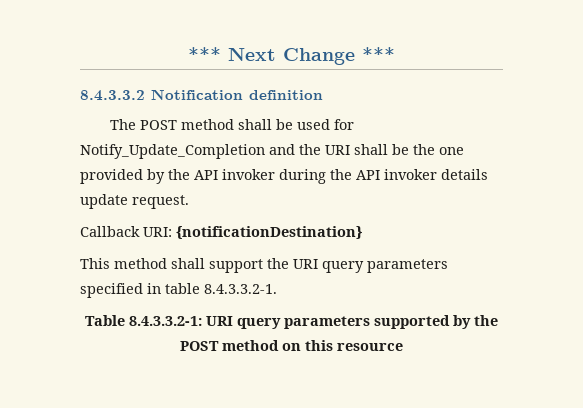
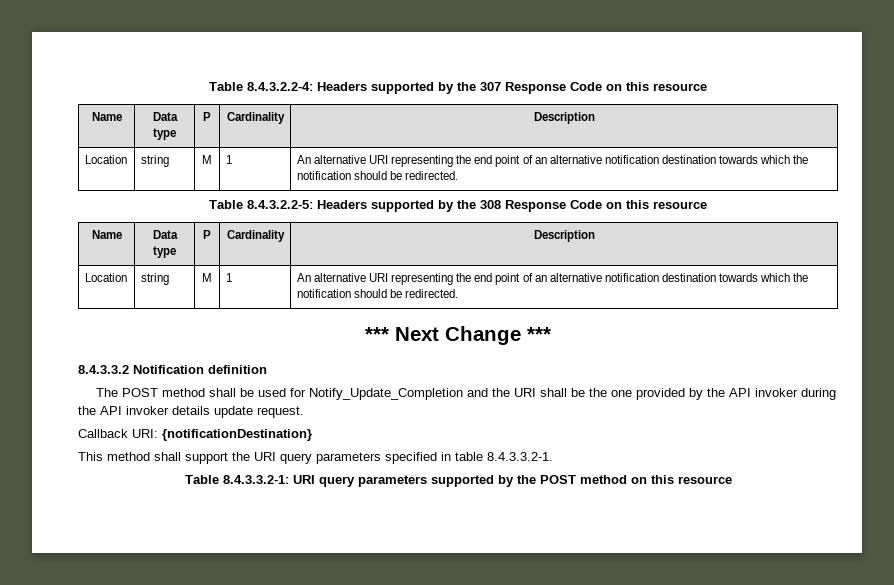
+ Table 8.4.3.2.2-4: Headers supported by the 307 Response Code on this resource
+ Name | Data type | P | Cardinality | Description
+ Location | string | M | 1 | An alternative URI representing the end point of an alternative notification destination towards which the notification should be redirected.
+ Table 8.4.3.2.2-5: Headers supported by the 308 Response Code on this resource
+ Name | Data type | P | Cardinality | Description
+ Location | string | M | 1 | An alternative URI representing the end point of an alternative notification destination towards which the notification should be redirected.

